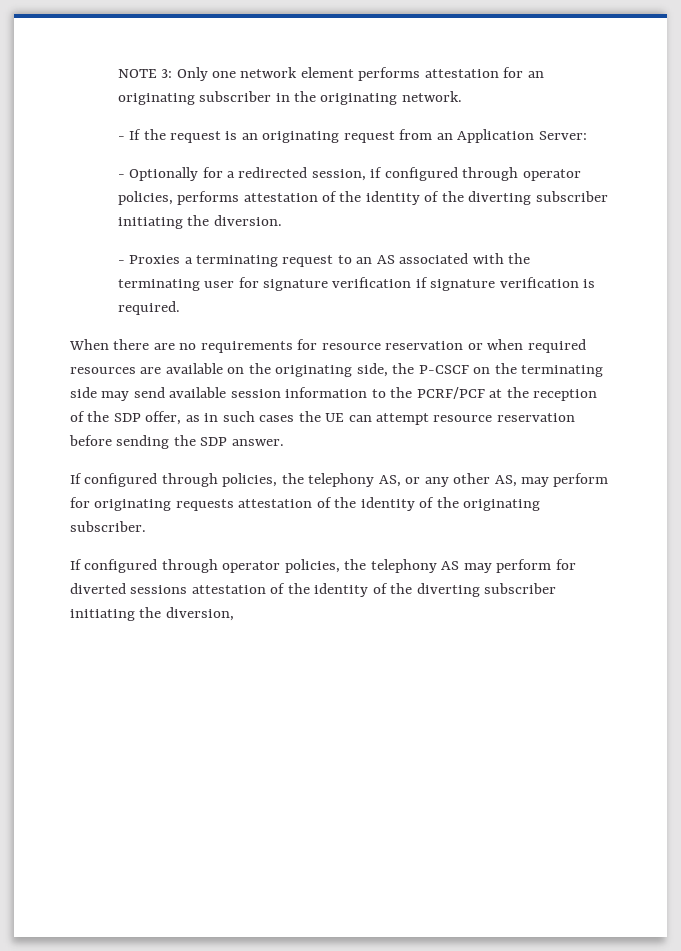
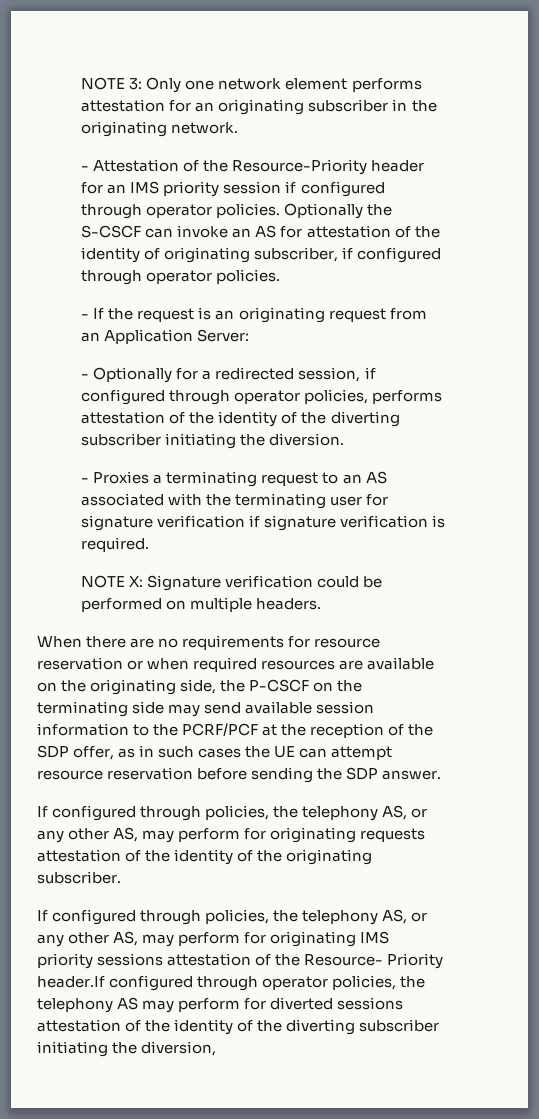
+ - Attestation of the Resource-Priority header for an IMS priority session if configured through operator policies. Optionally the S-CSCF can invoke an AS for attestation of the identity of originating subscriber, if configured through operator policies.
+ NOTE X: Signature verification could be performed on multiple headers.
- If configured through operator policies, the telephony AS may perform for diverted sessions attestation of the identity of the diverting subscriber initiating the diversion,
+ If configured through policies, the telephony AS, or any other AS, may perform for originating IMS priority sessions attestation of the Resource- Priority header.If configured through operator policies, the telephony AS may perform for diverted sessions attestation of the identity of the diverting subscriber initiating the diversion,

